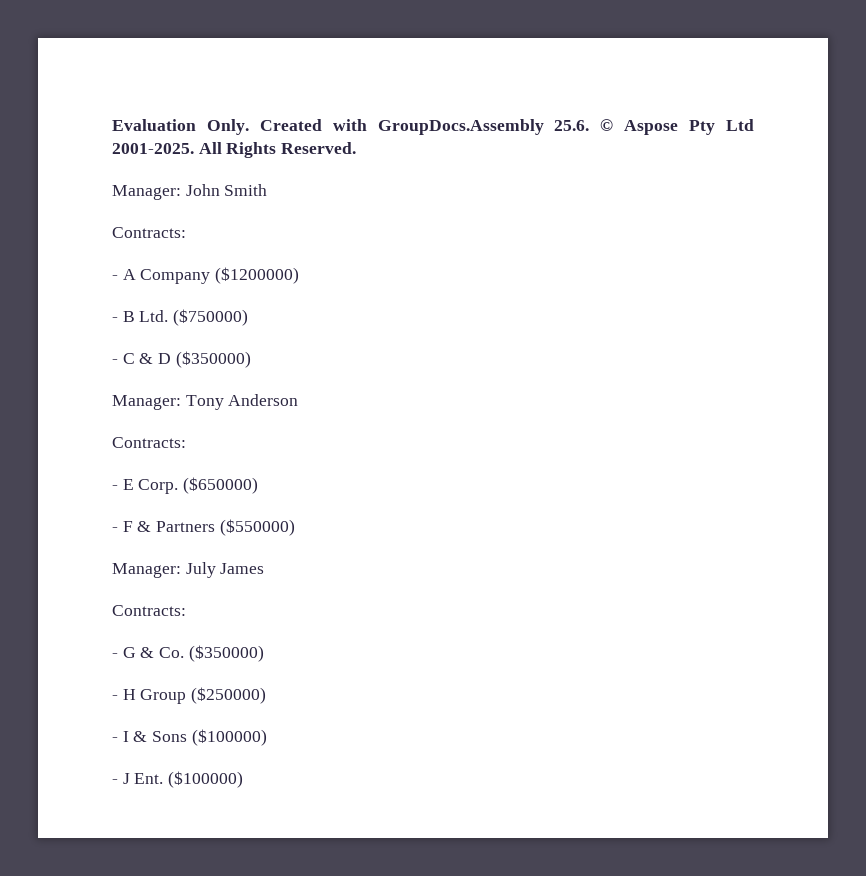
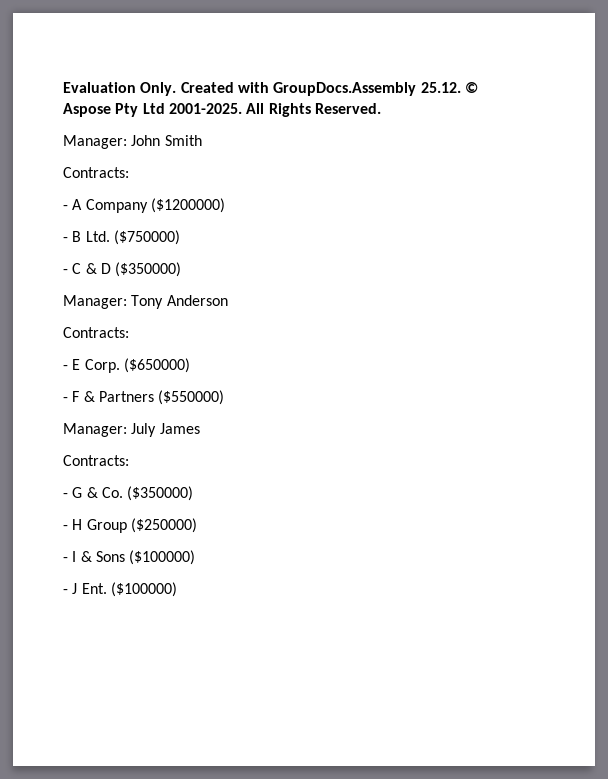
- Created with GroupDocs.Assembly 25.6. © Aspose Pty Ltd 2001-2025.
+ Created with GroupDocs.Assembly 25.12. © Aspose Pty Ltd 2001-2025.

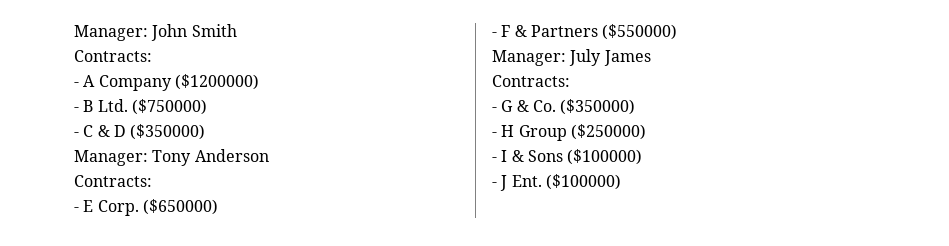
- Evaluation Only. Created with GroupDocs.Assembly 25.12. © Aspose Pty Ltd 2001-2025. All Rights Reserved.

